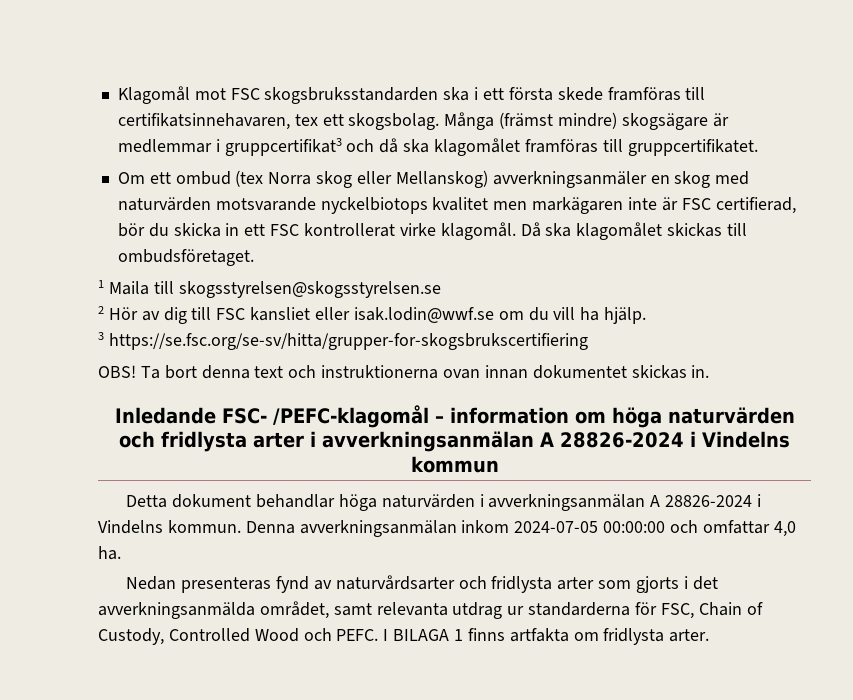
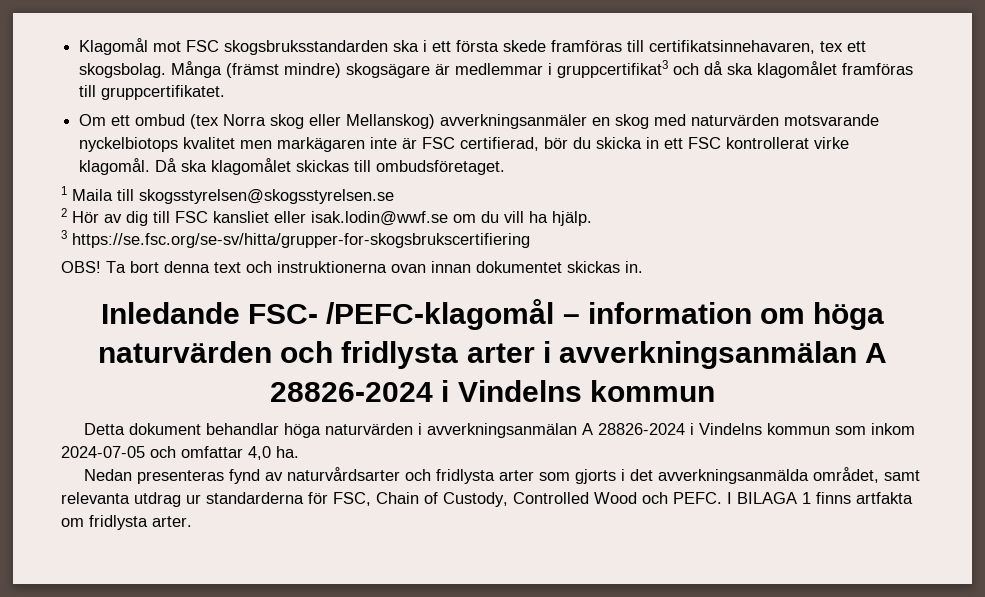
- Detta dokument behandlar höga naturvärden i avverkningsanmälan A 28826-2024 i Vindelns kommun. Denna avverkningsanmälan inkom 2024-07-05 00:00:00 och omfattar 4,0 ha.
+ Detta dokument behandlar höga naturvärden i avverkningsanmälan A 28826-2024 i Vindelns kommun som inkom 2024-07-05 och omfattar 4,0 ha.

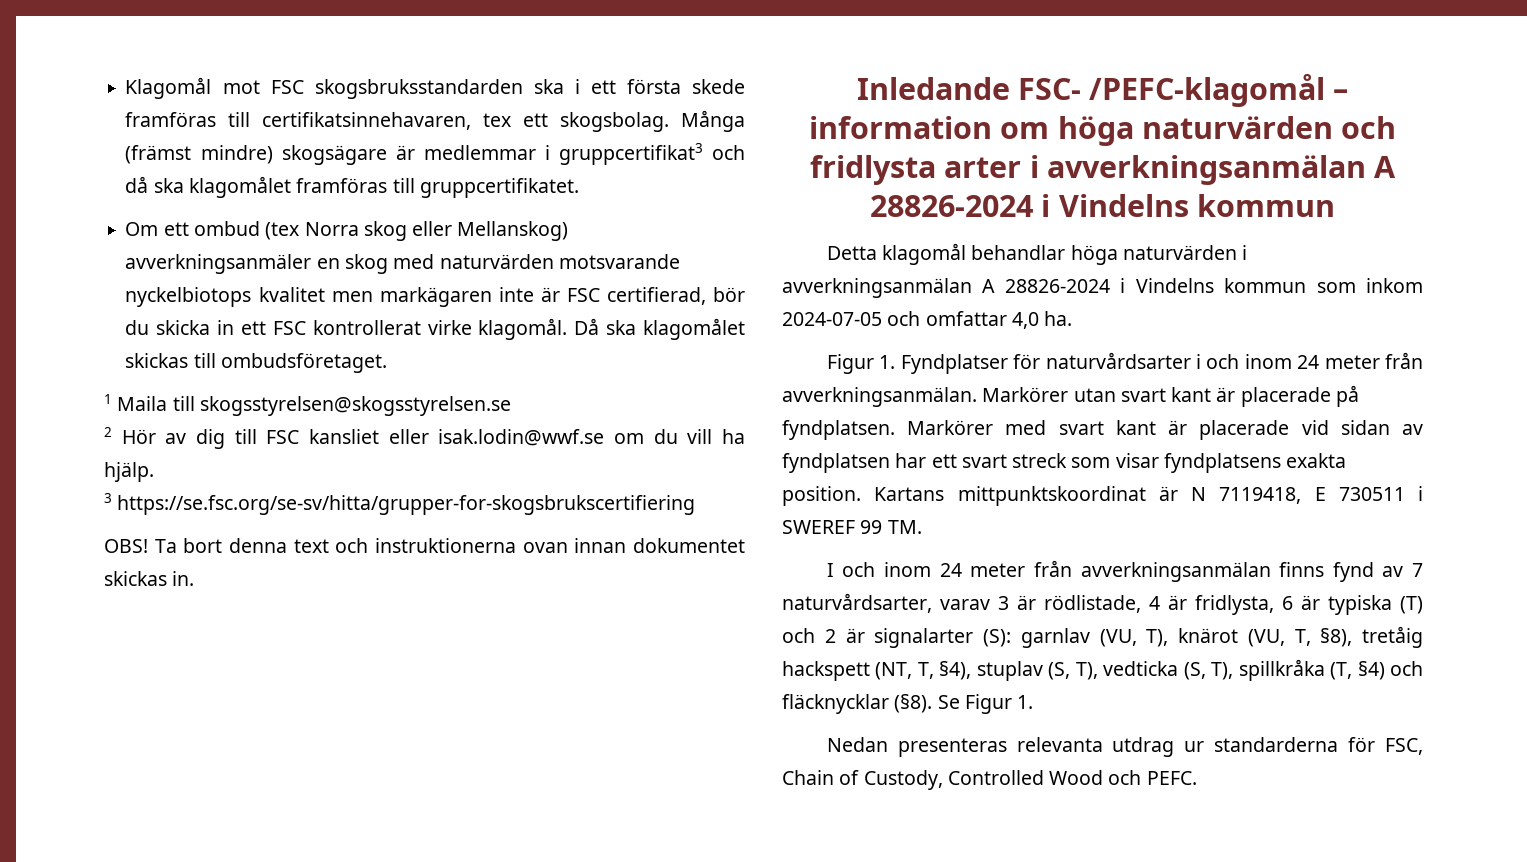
- Detta dokument behandlar höga naturvärden i avverkningsanmälan A 28826-2024 i Vindelns kommun som inkom 2024-07-05 och omfattar 4,0 ha.
+ Detta klagomål behandlar höga naturvärden i avverkningsanmälan A 28826-2024 i Vindelns kommun som inkom 2024-07-05 och omfattar 4,0 ha.
- Nedan presenteras fynd av naturvårdsarter och fridlysta arter som gjorts i det avverkningsanmälda området, samt relevanta utdrag ur standarderna för FSC, Chain of Custody, Controlled Wood och PEFC. I BILAGA 1 finns artfakta om fridlysta arter.
+ Figur 1. Fyndplatser för naturvårdsarter i och inom 24 meter från avverkningsanmälan. Markörer utan svart kant är placerade på fyndplatsen. Markörer med svart kant är placerade vid sidan av fyndplatsen har ett svart streck som visar fyndplatsens exakta position. Kartans mittpunktskoordinat är N 7119418, E 730511 i SWEREF 99 TM.
+ I och inom 24 meter från avverkningsanmälan finns fynd av 7 naturvårdsarter, varav 3 är rödlistade, 4 är fridlysta, 6 är typiska (T) och 2 är signalarter (S): garnlav (VU, T), knärot (VU, T, §8), tretåig hackspett (NT, T, §4), stuplav (S, T), vedticka (S, T), spillkråka (T, §4) och fläcknycklar (§8). Se Figur 1.
+ Nedan presenteras relevanta utdrag ur standarderna för FSC, Chain of Custody, Controlled Wood och PEFC.

